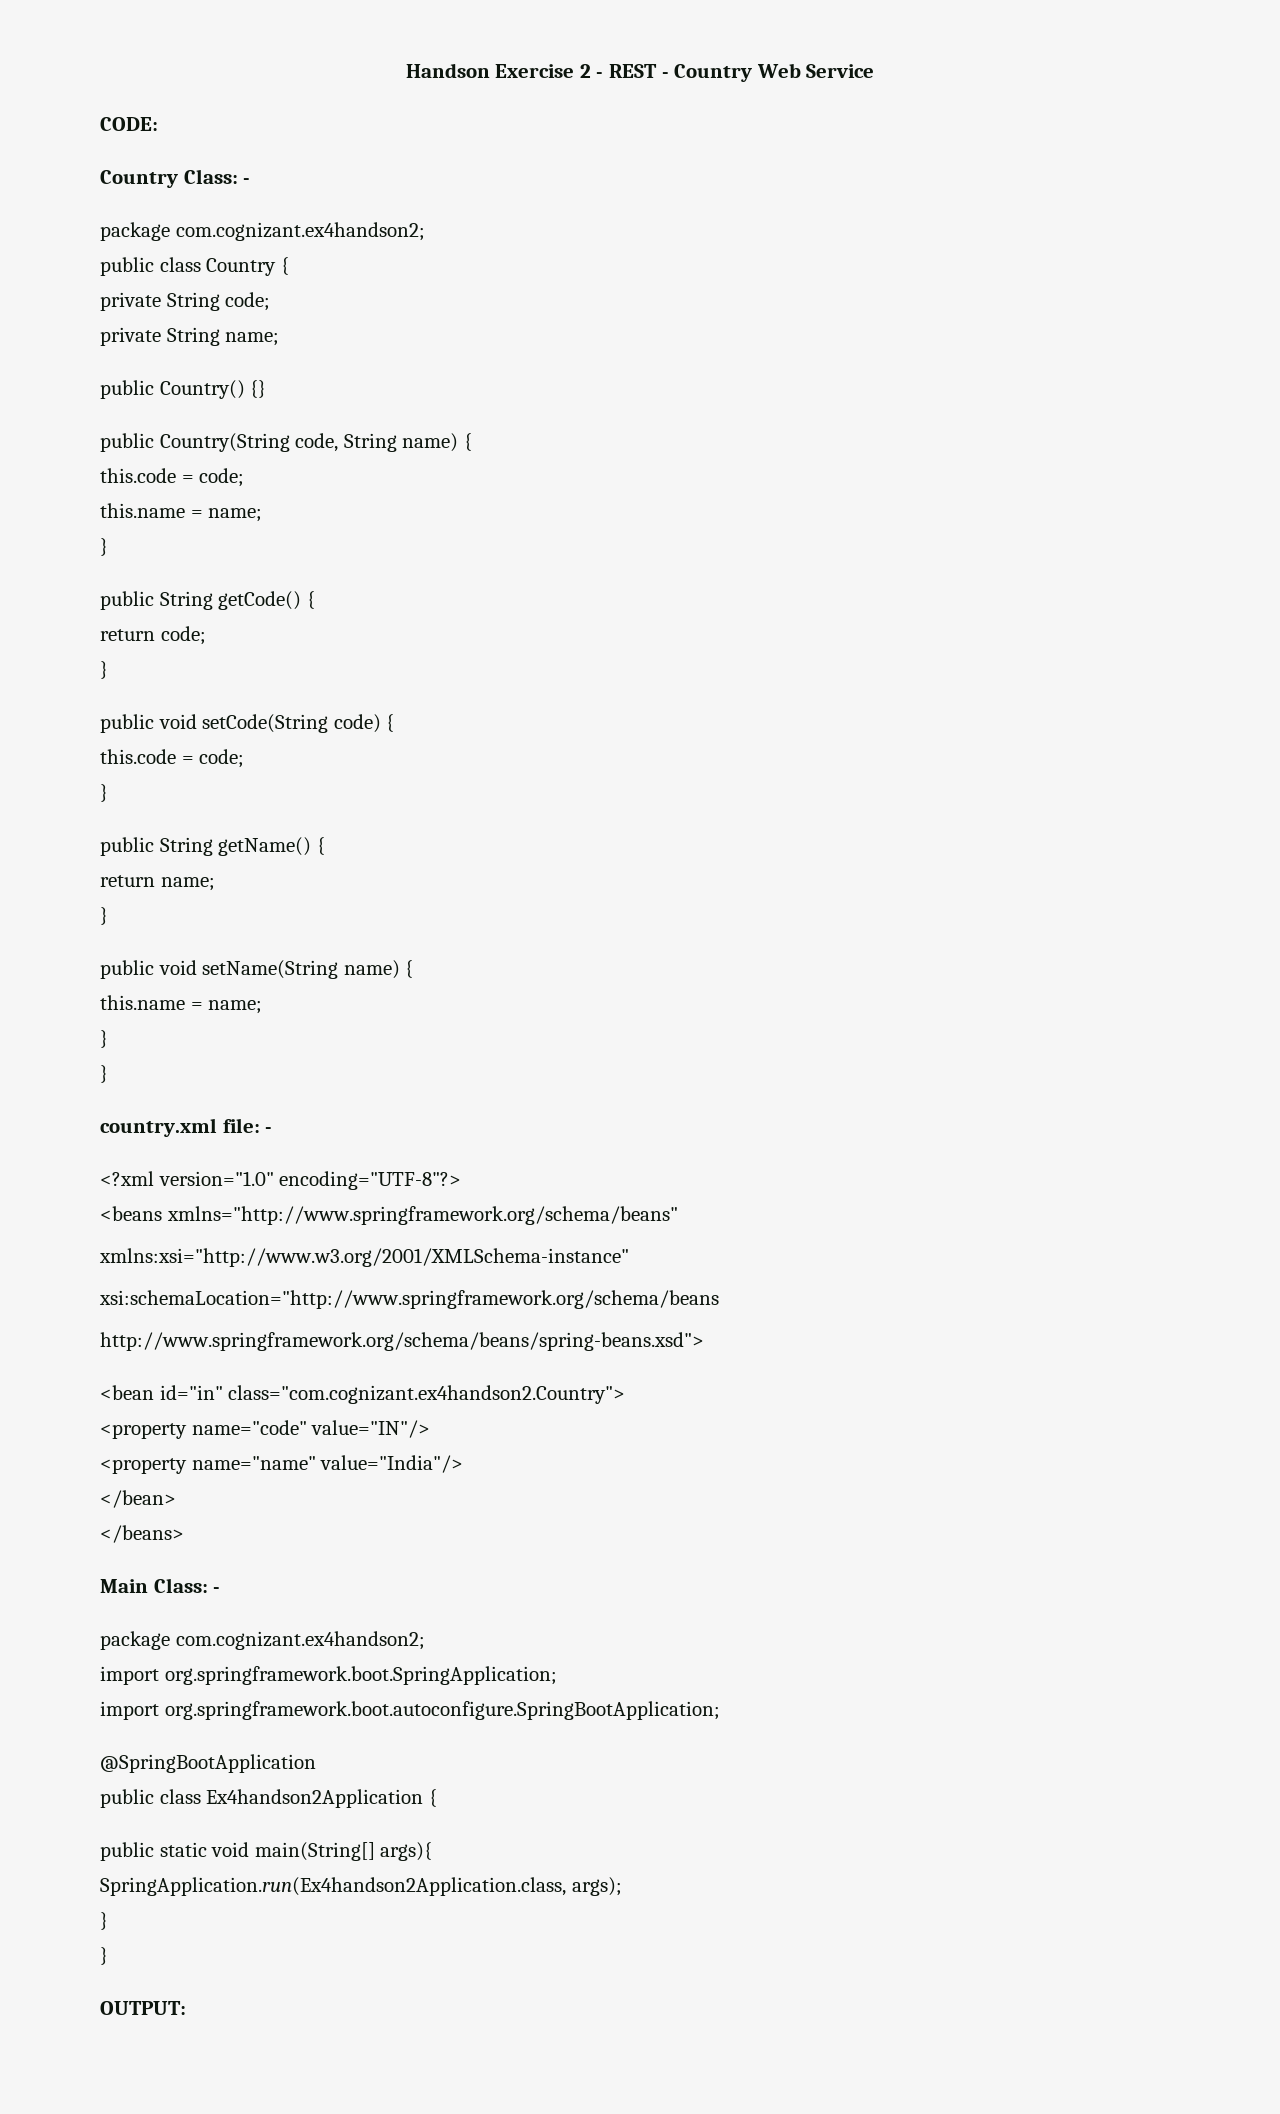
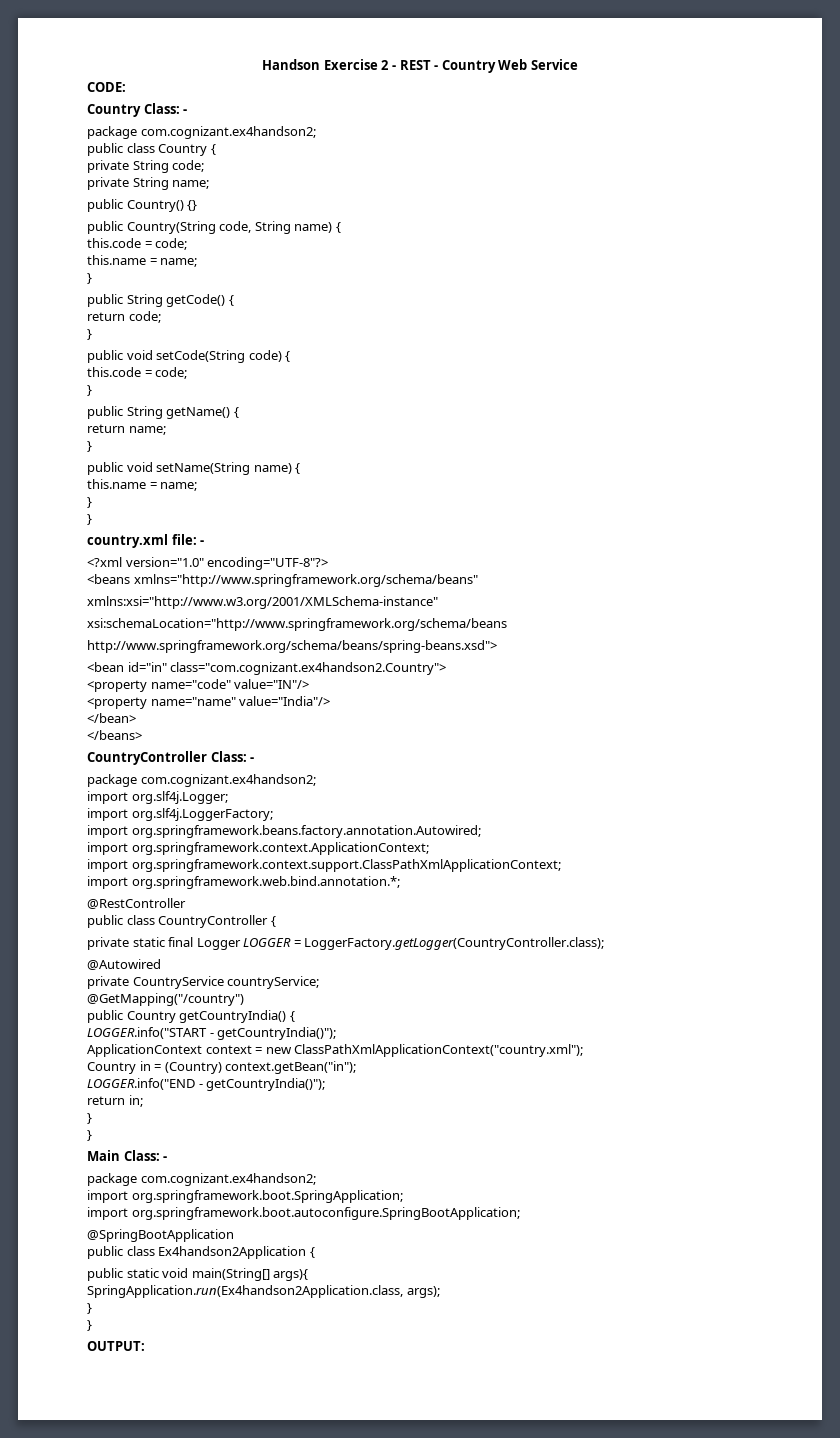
+ CountryController Class: -
+ package com.cognizant.ex4handson2;
+ import org.slf4j.Logger;
+ import org.slf4j.LoggerFactory;
+ import org.springframework.beans.factory.annotation.Autowired;
+ import org.springframework.context.ApplicationContext;
+ import org.springframework.context.support.ClassPathXmlApplicationContext;
+ import org.springframework.web.bind.annotation.*;
+ @RestController
+ public class CountryController {
+ private static final Logger LOGGER = LoggerFactory.getLogger(CountryController.class);
+ @Autowired
+ private CountryService countryService;
+ @GetMapping("/country")
+ public Country getCountryIndia() {
+ LOGGER.info("START - getCountryIndia()");
+ ApplicationContext context = new ClassPathXmlApplicationContext("country.xml");
+ Country in = (Country) context.getBean("in");
+ LOGGER.info("END - getCountryIndia()");
+ return in;
+ }
+ }

